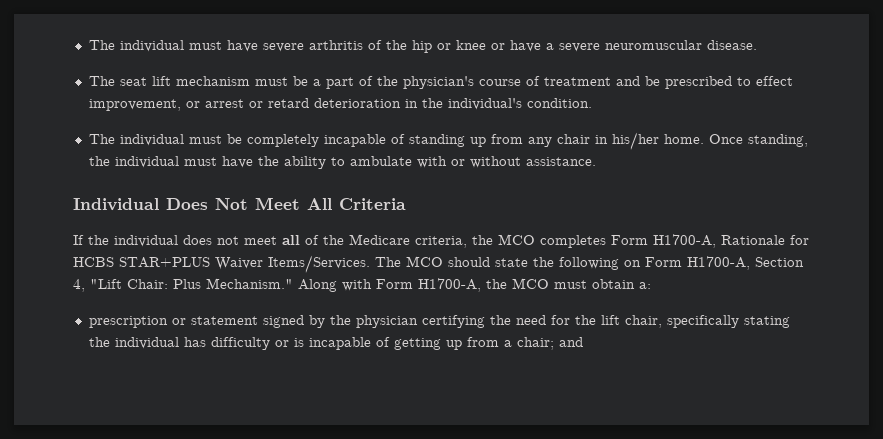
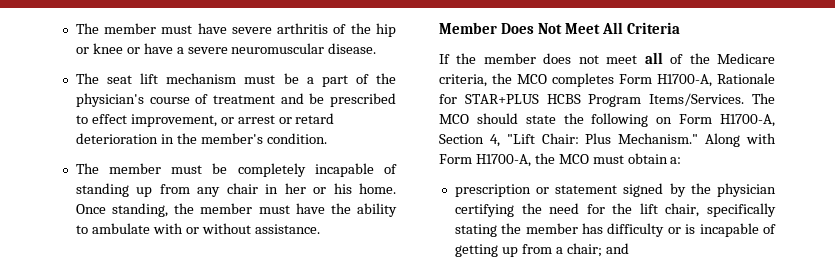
- The individual must have severe arthritis of the hip or knee or have a severe neuromuscular disease.
+ The member must have severe arthritis of the hip or knee or have a severe neuromuscular disease.
- The seat lift mechanism must be a part of the physician's course of treatment and be prescribed to effect improvement, or arrest or retard deterioration in the individual's condition.
+ The seat lift mechanism must be a part of the physician's course of treatment and be prescribed to effect improvement, or arrest or retard deterioration in the member's condition.
- The individual must be completely incapable of standing up from any chair in his/her home.
+ The member must be completely incapable of standing up from any chair in her or his home.
- Once standing, the individual must have the ability to ambulate with or without assistance.
+ Once standing, the member must have the ability to ambulate with or without assistance.
- Individual Does Not Meet All Criteria
+ Member Does Not Meet All Criteria
- If the individual does not meet all of the Medicare criteria, the MCO completes Form H1700-A, Rationale for HCBS STAR+PLUS Waiver Items/Services.
+ If the member does not meet all of the Medicare criteria, the MCO completes Form H1700-A, Rationale for STAR+PLUS HCBS Program Items/Services.
- prescription or statement signed by the physician certifying the need for the lift chair, specifically stating the individual has difficulty or is incapable of getting up from a chair; and
+ prescription or statement signed by the physician certifying the need for the lift chair, specifically stating the member has difficulty or is incapable of getting up from a chair; and

